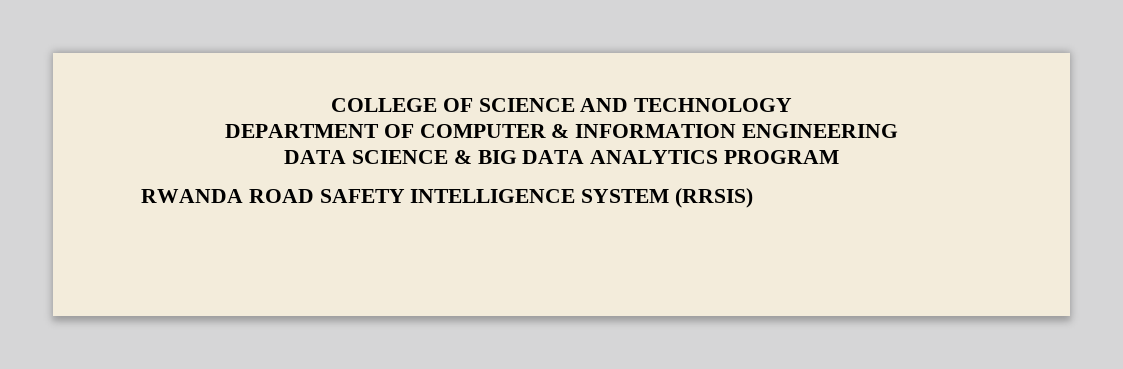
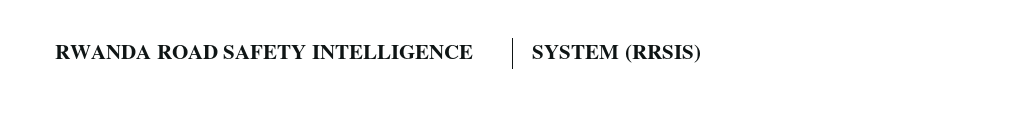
- COLLEGE OF SCIENCE AND TECHNOLOGY
- DEPARTMENT OF COMPUTER & INFORMATION ENGINEERING
- DATA SCIENCE & BIG DATA ANALYTICS PROGRAM

